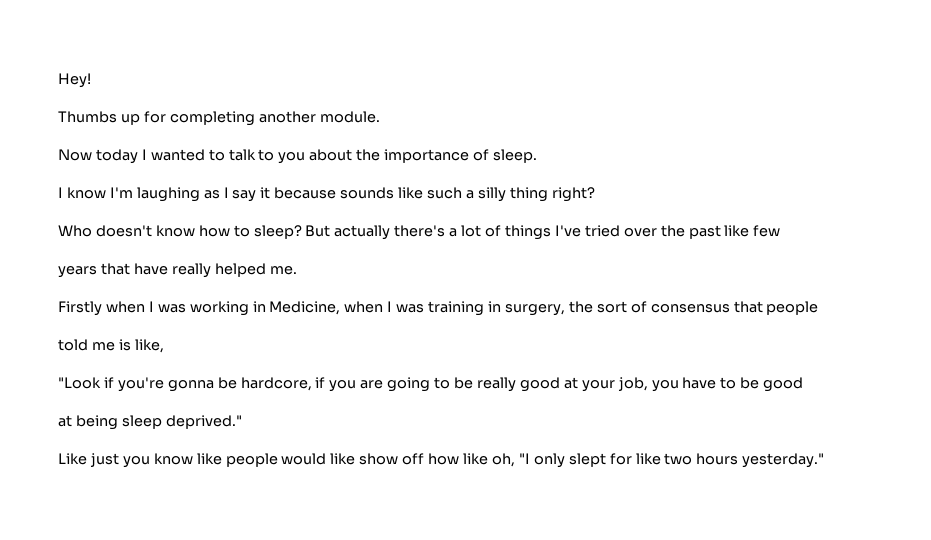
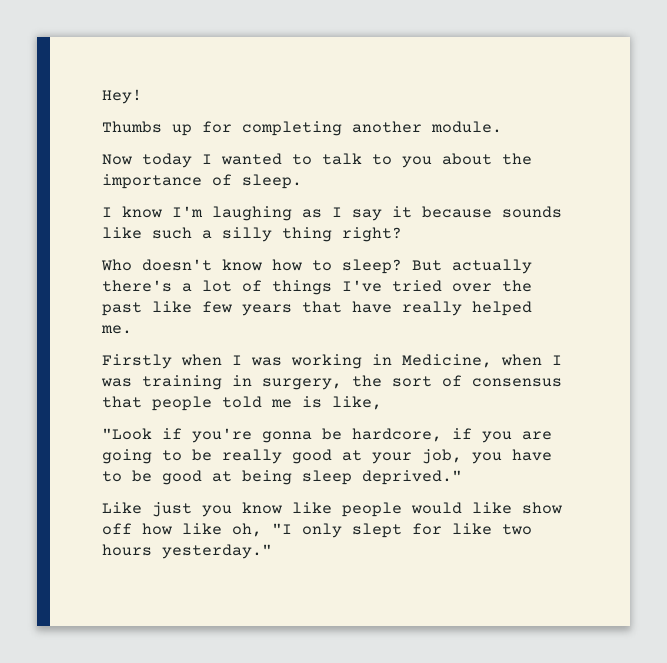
- But actually there's a lot of things I've tried over the past like few
- years that have really helped me.
+ But actually there's a lot of things I've tried over the past like few years that have really helped me.
- Firstly when I was working in Medicine, when I was training in surgery, the sort of consensus that people
- told me is like,
+ Firstly when I was working in Medicine, when I was training in surgery, the sort of consensus that people told me is like,
- "Look if you're gonna be hardcore, if you are going to be really good at your job, you have to be good
- at being sleep deprived."
+ "Look if you're gonna be hardcore, if you are going to be really good at your job, you have to be good at being sleep deprived."

